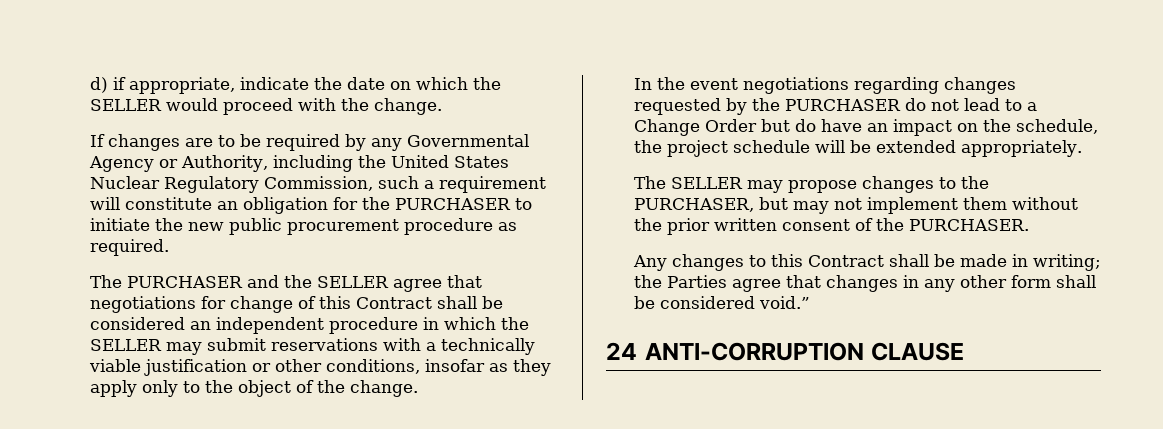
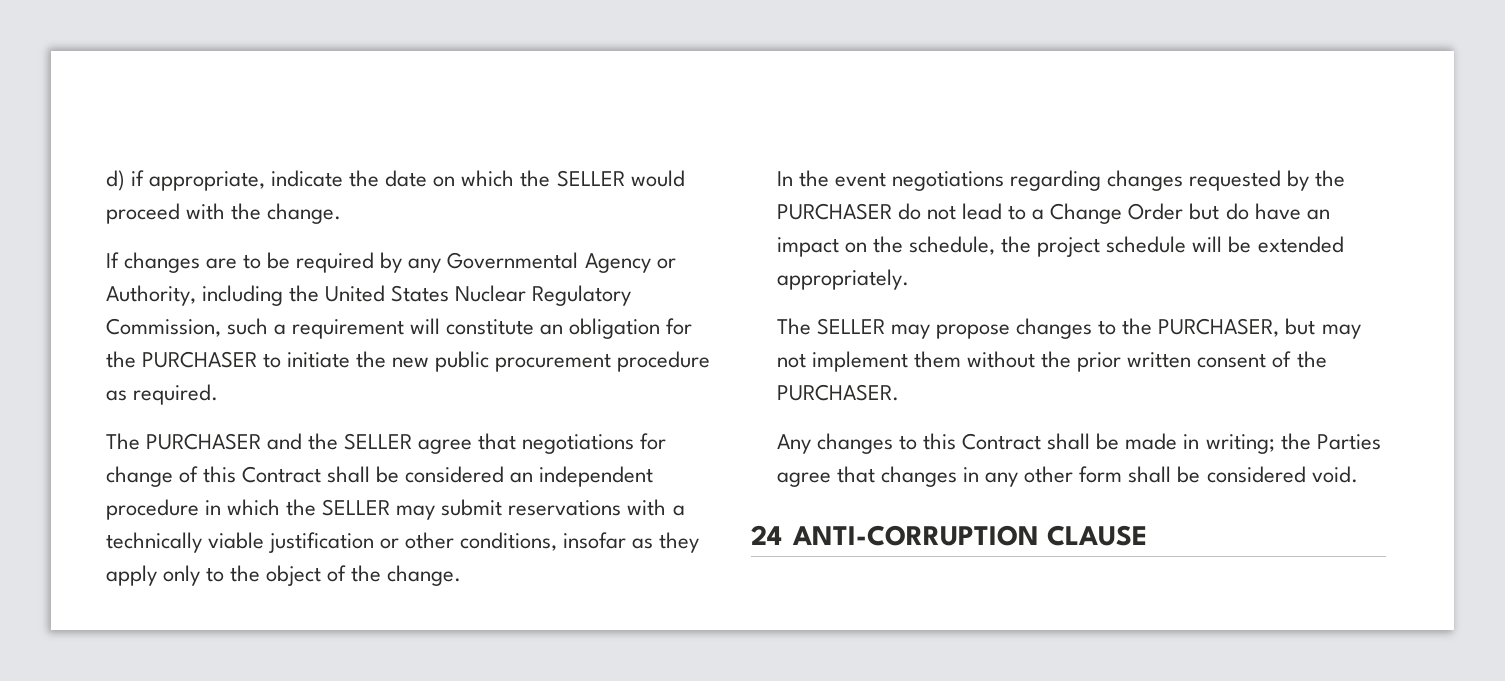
- Any changes to this Contract shall be made in writing; the Parties agree that changes in any other form shall be considered void.”
+ Any changes to this Contract shall be made in writing; the Parties agree that changes in any other form shall be considered void.

